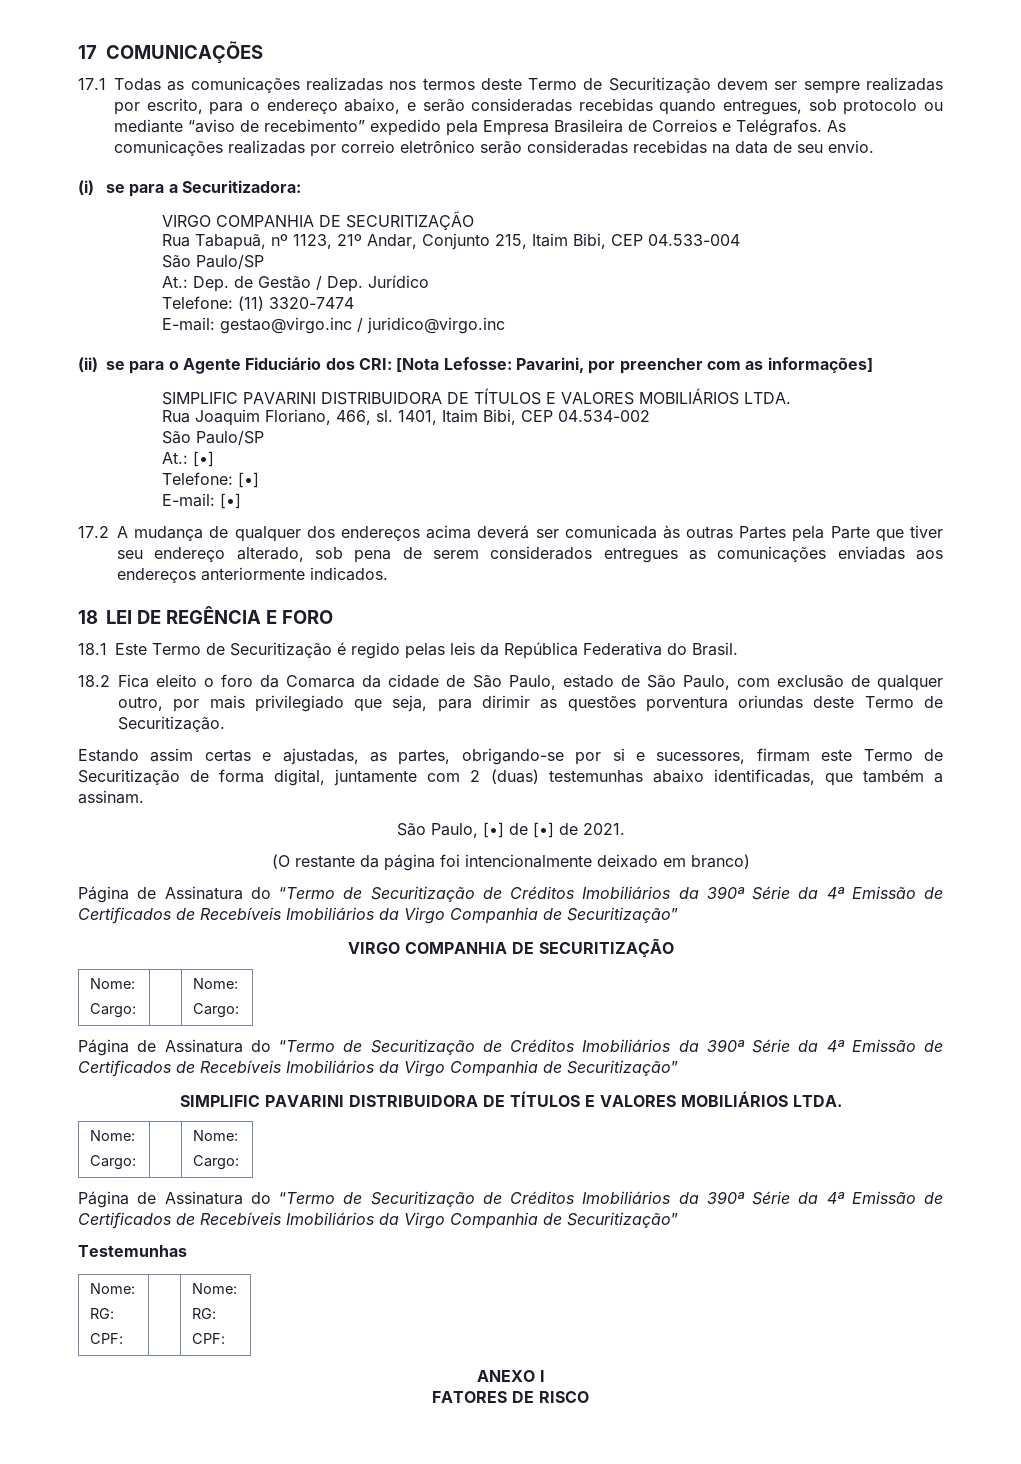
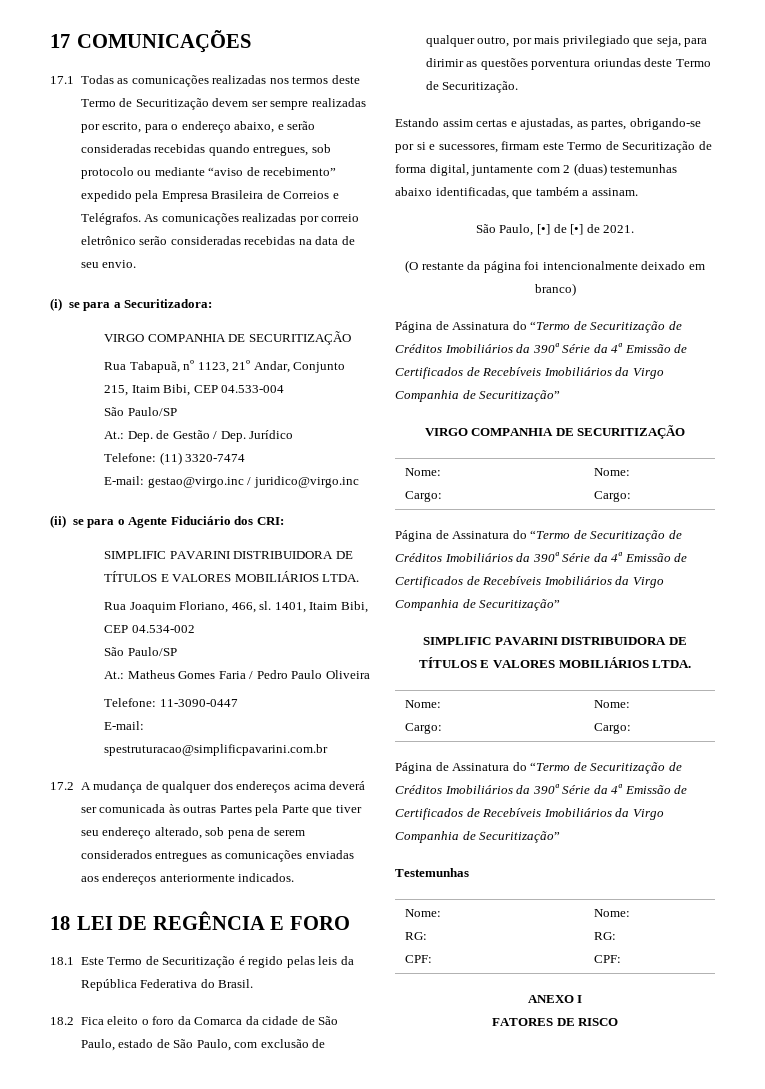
- (ii) se para o Agente Fiduciário dos CRI: [Nota Lefosse: Pavarini, por preencher com as informações]
+ (ii) se para o Agente Fiduciário dos CRI:
- At.: [•]
- Telefone: [•]
- E-mail: [•]
+ At.: Matheus Gomes Faria / Pedro Paulo Oliveira
+ Telefone: 11-3090-0447
+ E-mail: spestruturacao@simplificpavarini.com.br

